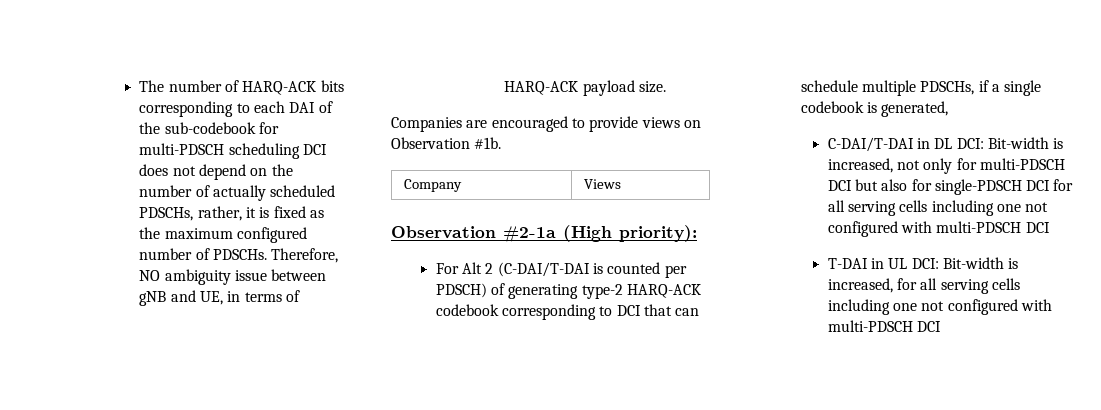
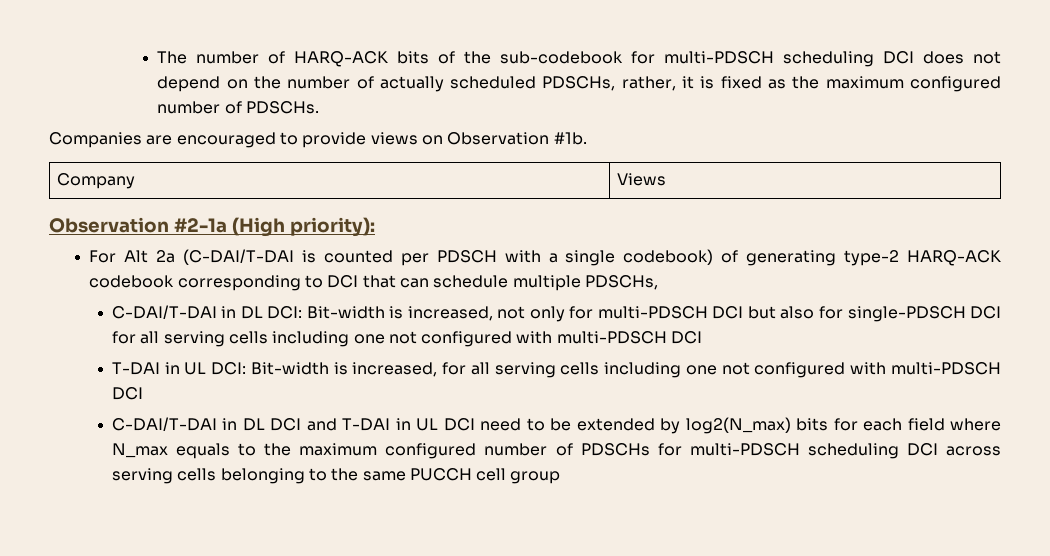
- The number of HARQ-ACK bits corresponding to each DAI of the sub-codebook for multi-PDSCH scheduling DCI does not depend on the number of actually scheduled PDSCHs, rather, it is fixed as the maximum configured number of PDSCHs. Therefore, NO ambiguity issue between gNB and UE, in terms of HARQ-ACK payload size.
+ The number of HARQ-ACK bits of the sub-codebook for multi-PDSCH scheduling DCI does not depend on the number of actually scheduled PDSCHs, rather, it is fixed as the maximum configured number of PDSCHs.
- For Alt 2 (C-DAI/T-DAI is counted per PDSCH) of generating type-2 HARQ-ACK codebook corresponding to DCI that can schedule multiple PDSCHs, if a single codebook is generated,
+ For Alt 2a (C-DAI/T-DAI is counted per PDSCH with a single codebook) of generating type-2 HARQ-ACK codebook corresponding to DCI that can schedule multiple PDSCHs,
+ C-DAI/T-DAI in DL DCI and T-DAI in UL DCI need to be extended by log2(N_max) bits for each field where N_max equals to the maximum configured number of PDSCHs for multi-PDSCH scheduling DCI across serving cells belonging to the same PUCCH cell group

